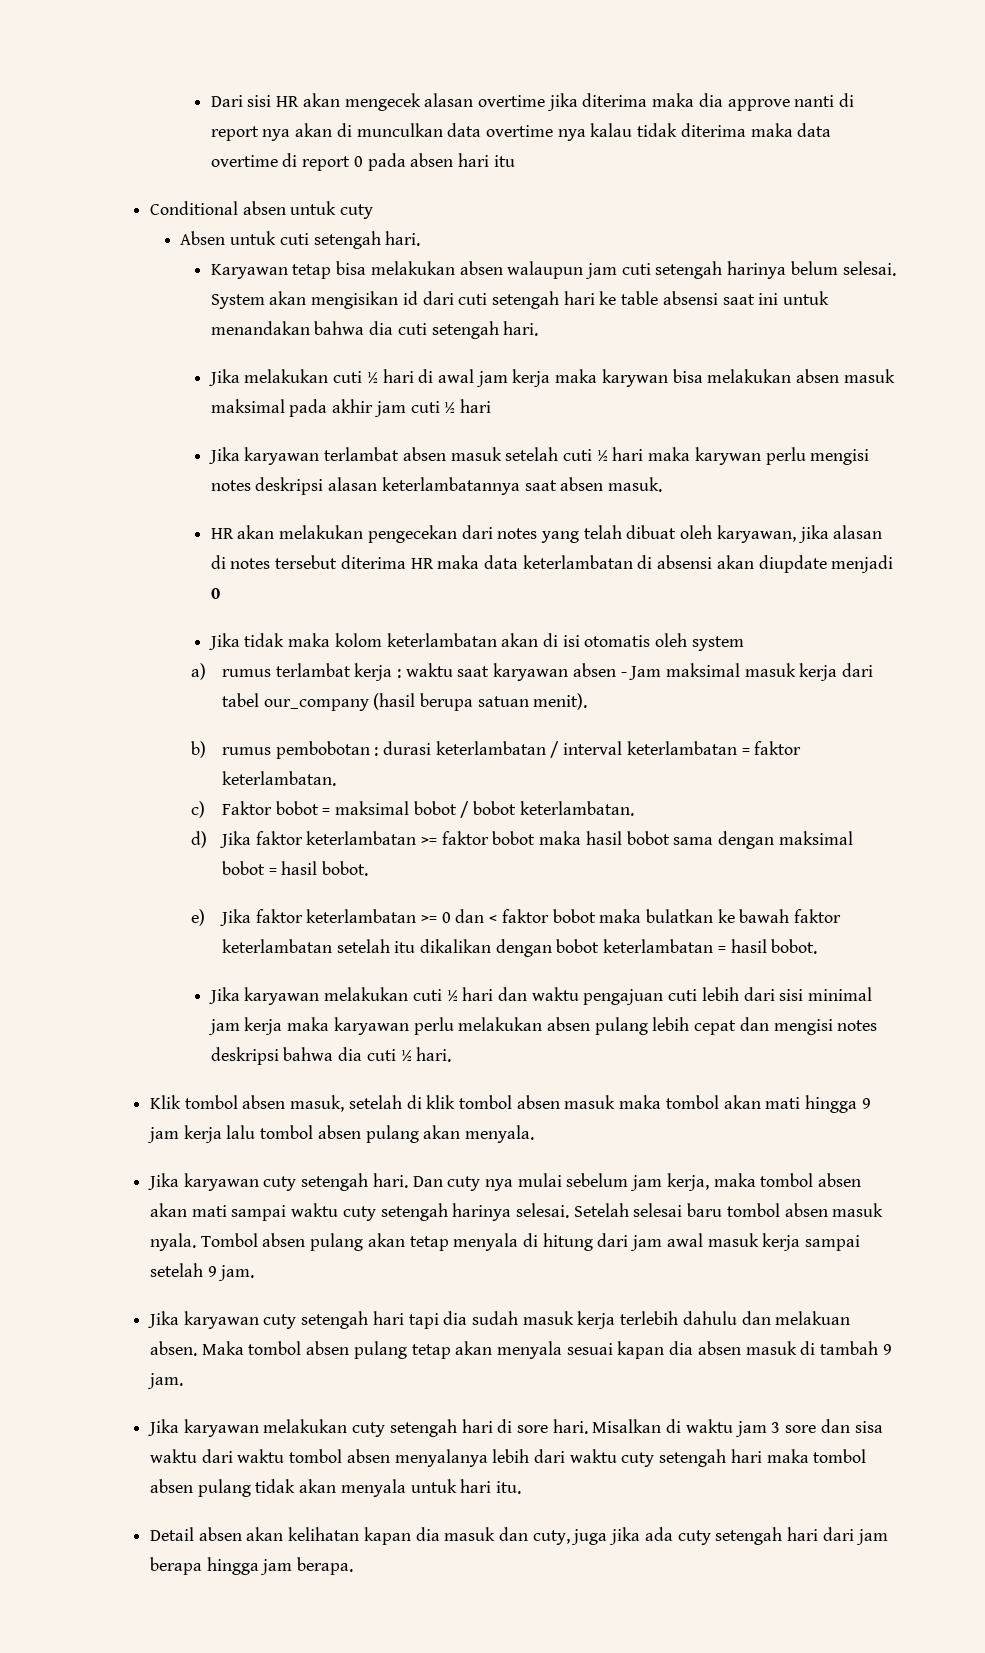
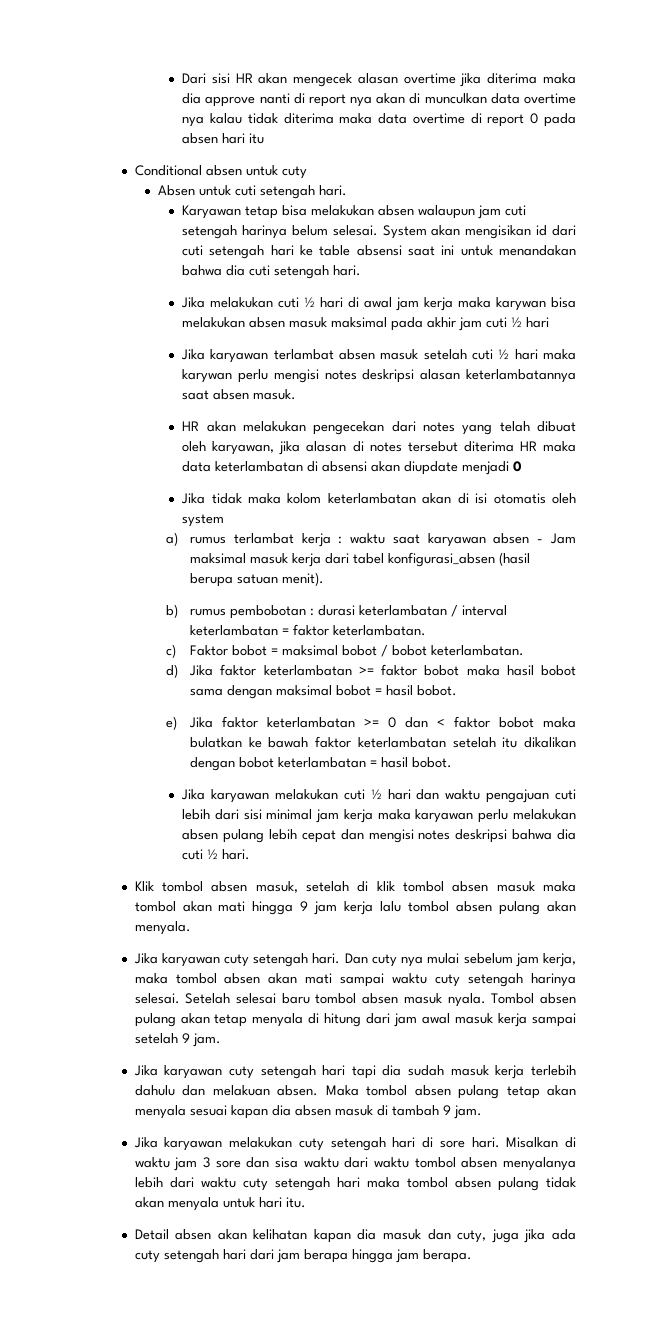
- a) rumus terlambat kerja : waktu saat karyawan absen - Jam maksimal masuk kerja dari tabel our_company (hasil berupa satuan menit).
+ a) rumus terlambat kerja : waktu saat karyawan absen - Jam maksimal masuk kerja dari tabel konfigurasi_absen (hasil berupa satuan menit).

